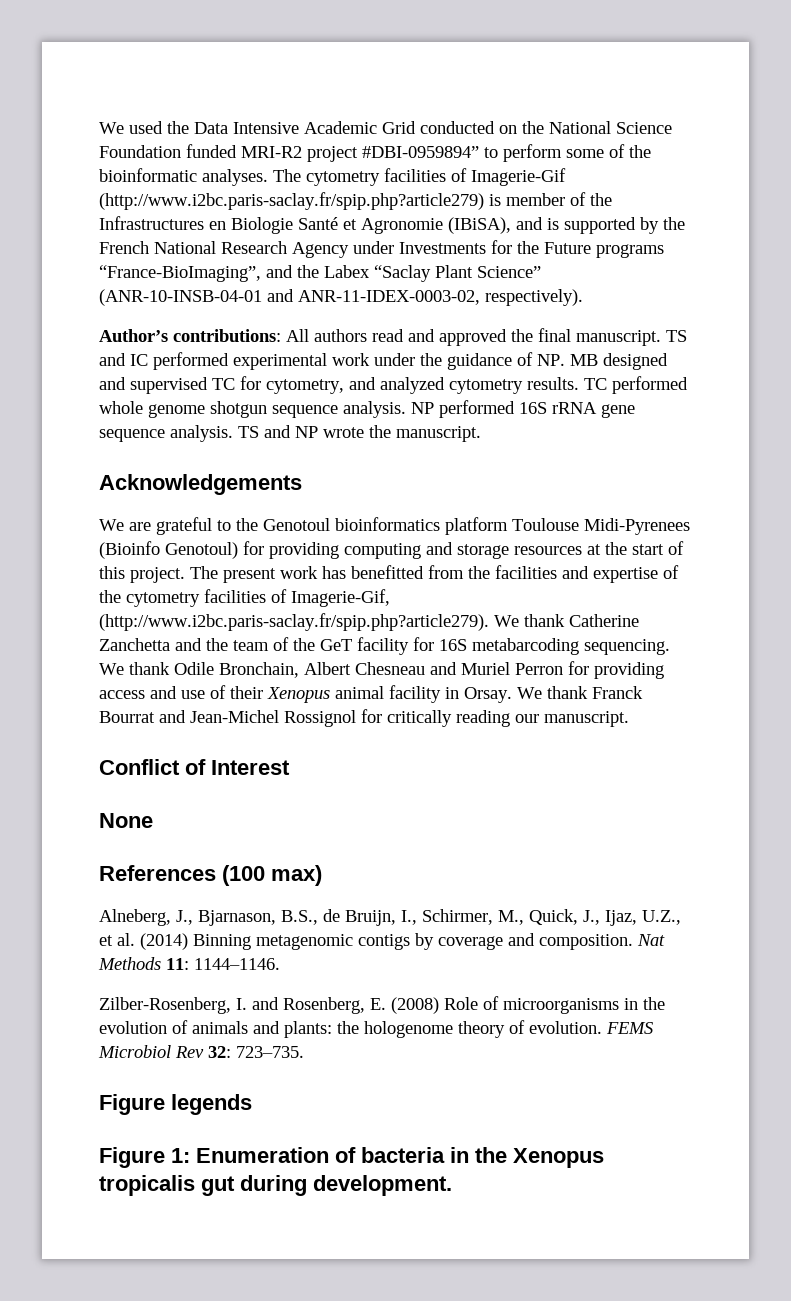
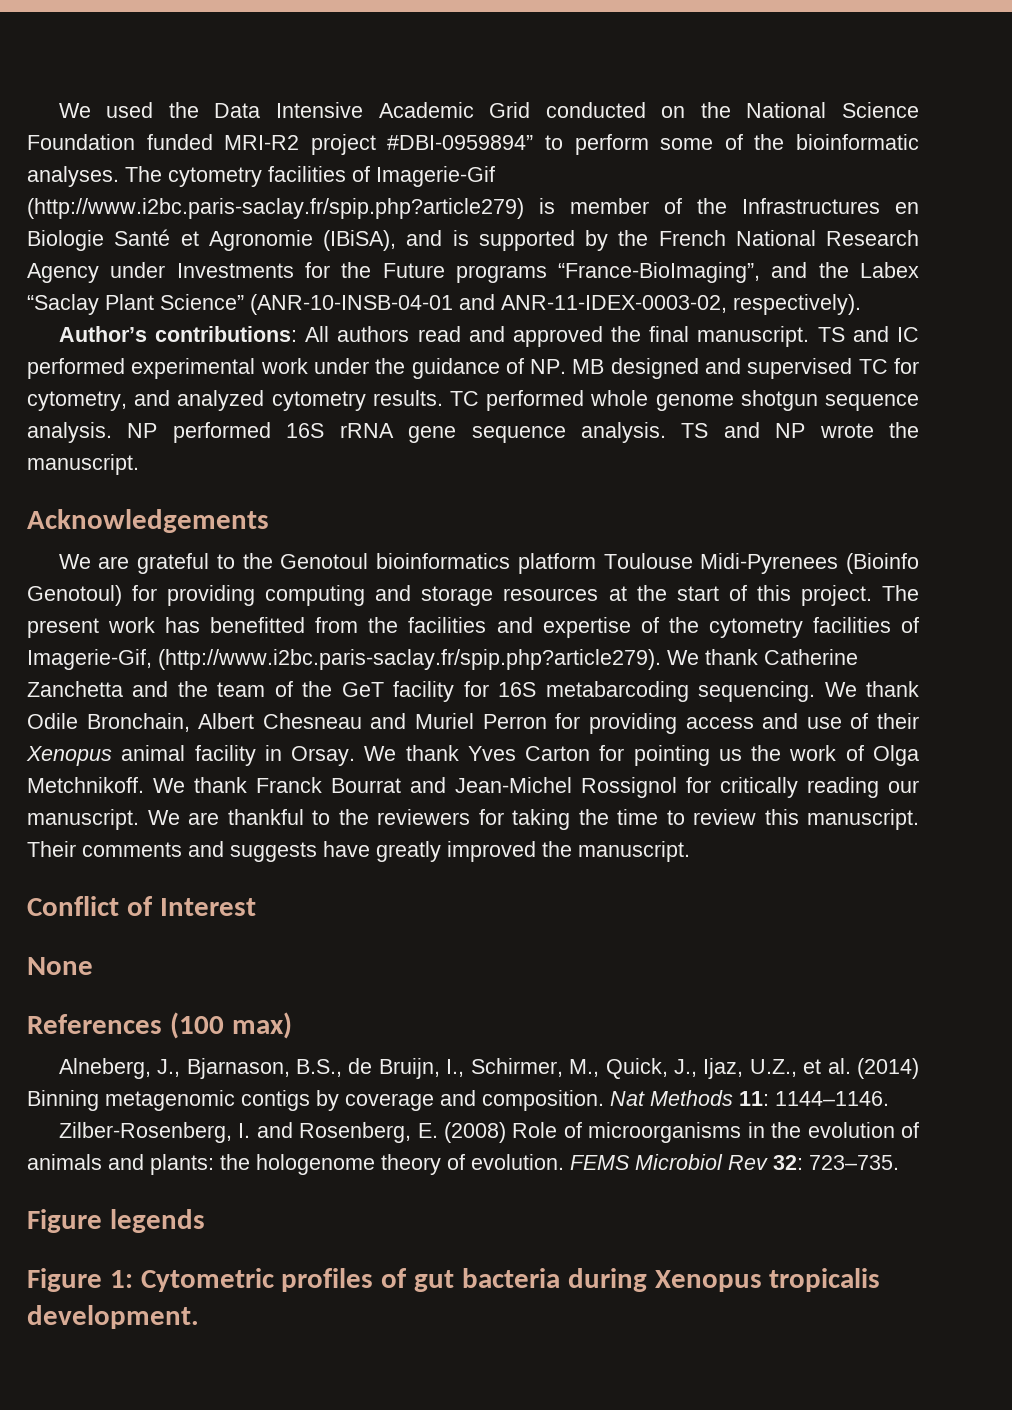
- We thank Franck Bourrat and Jean-Michel Rossignol for critically reading our manuscript.
+ We thank Yves Carton for pointing us the work of Olga Metchnikoff. We thank Franck Bourrat and Jean-Michel Rossignol for critically reading our manuscript. We are thankful to the reviewers for taking the time to review this manuscript. Their comments and suggests have greatly improved the manuscript.
- Figure 1: Enumeration of bacteria in the Xenopus tropicalis gut during development.
+ Figure 1: Cytometric profiles of gut bacteria during Xenopus tropicalis development.

